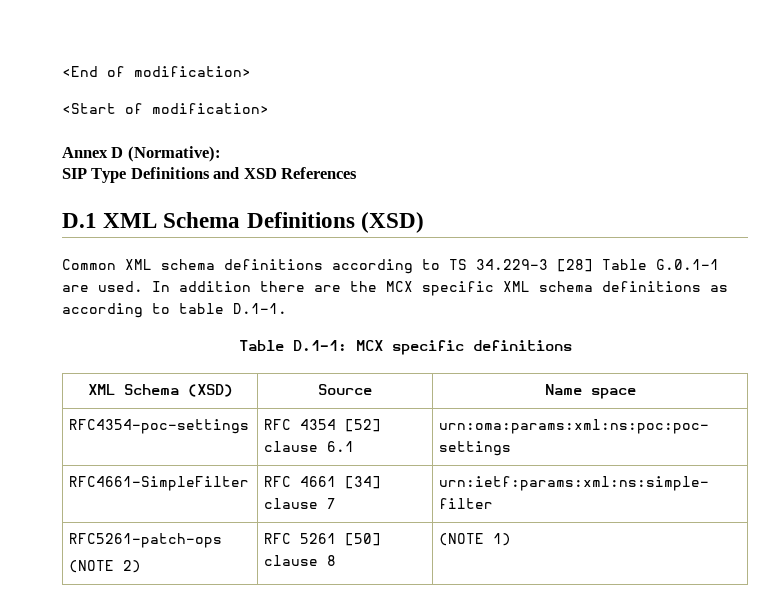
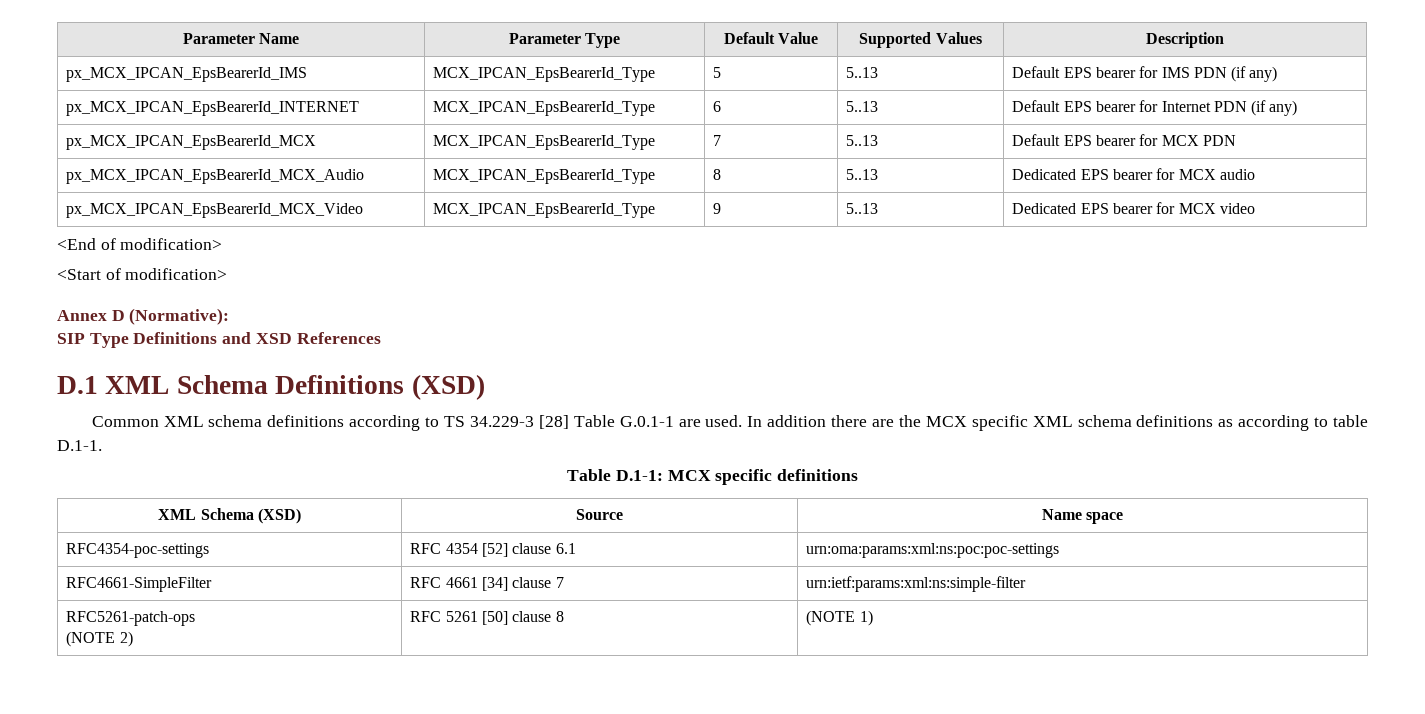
+ Parameter Name | Parameter Type | Default Value | Supported Values | Description
+ px_MCX_IPCAN_EpsBearerId_IMS | MCX_IPCAN_EpsBearerId_Type | 5 | 5..13 | Default EPS bearer for IMS PDN (if any)
+ px_MCX_IPCAN_EpsBearerId_INTERNET | MCX_IPCAN_EpsBearerId_Type | 6 | 5..13 | Default EPS bearer for Internet PDN (if any)
+ px_MCX_IPCAN_EpsBearerId_MCX | MCX_IPCAN_EpsBearerId_Type | 7 | 5..13 | Default EPS bearer for MCX PDN
+ px_MCX_IPCAN_EpsBearerId_MCX_Audio | MCX_IPCAN_EpsBearerId_Type | 8 | 5..13 | Dedicated EPS bearer for MCX audio
+ px_MCX_IPCAN_EpsBearerId_MCX_Video | MCX_IPCAN_EpsBearerId_Type | 9 | 5..13 | Dedicated EPS bearer for MCX video

